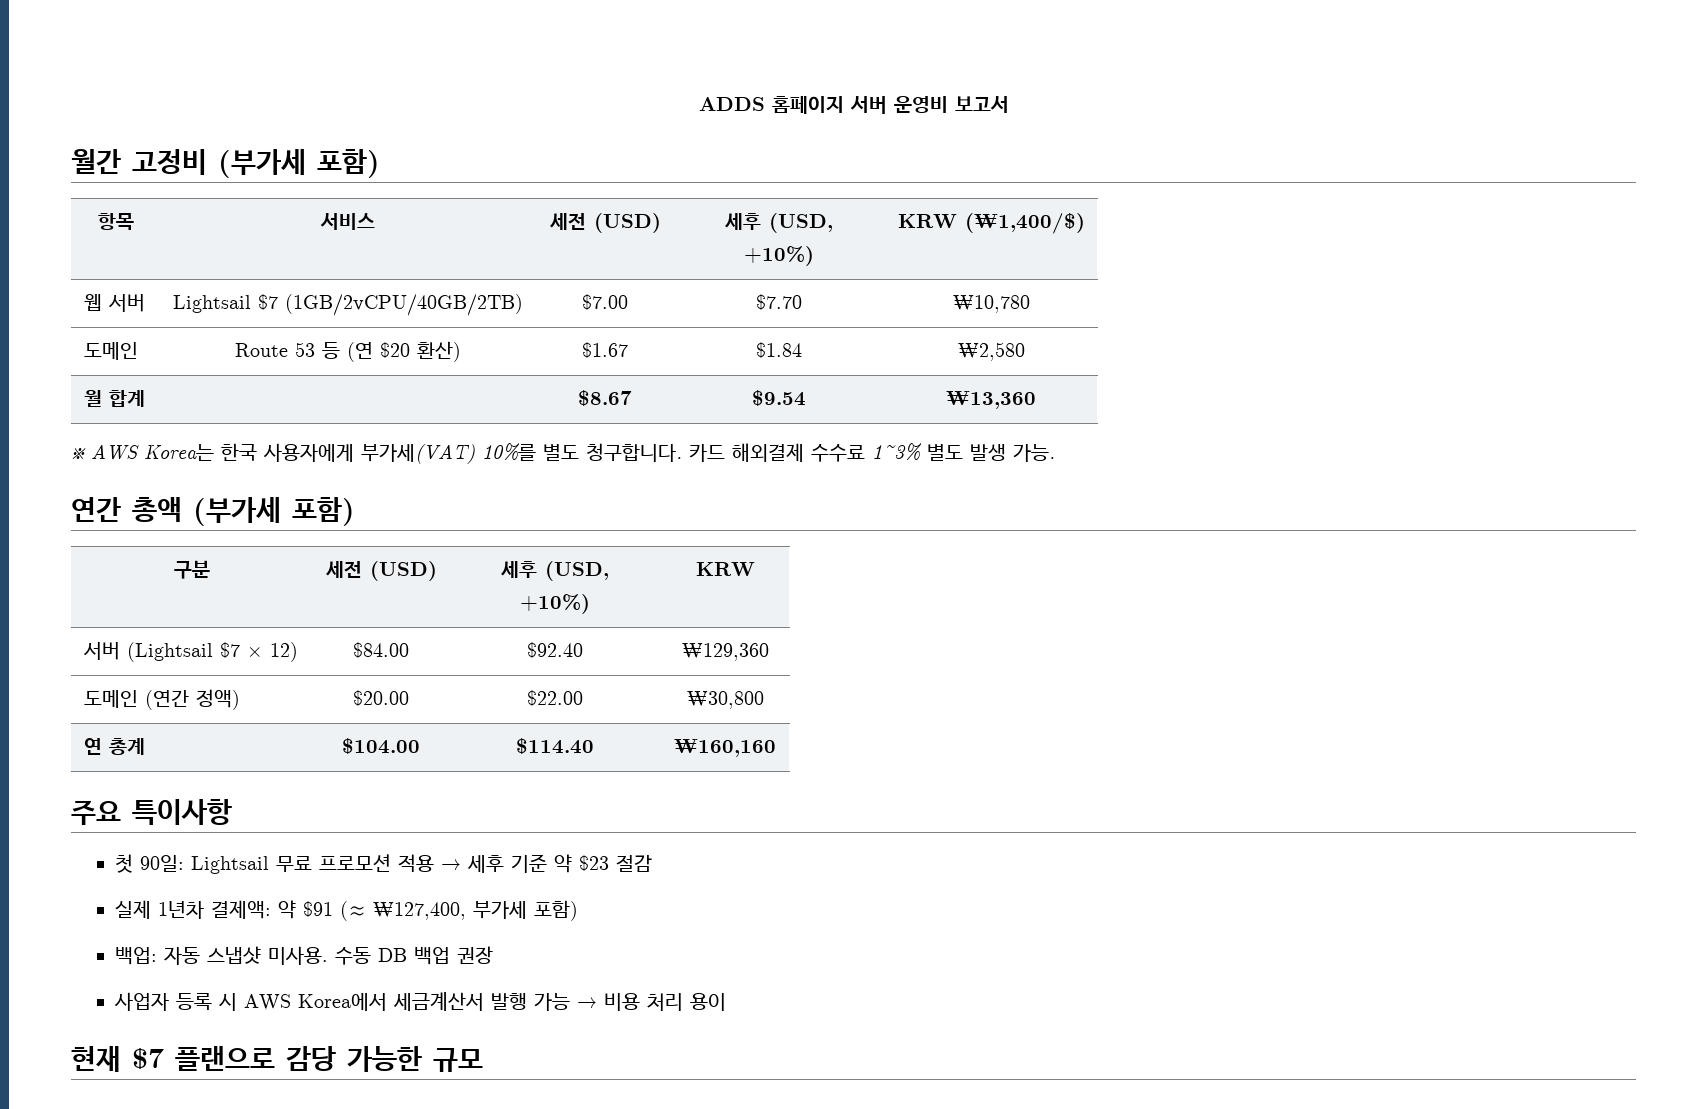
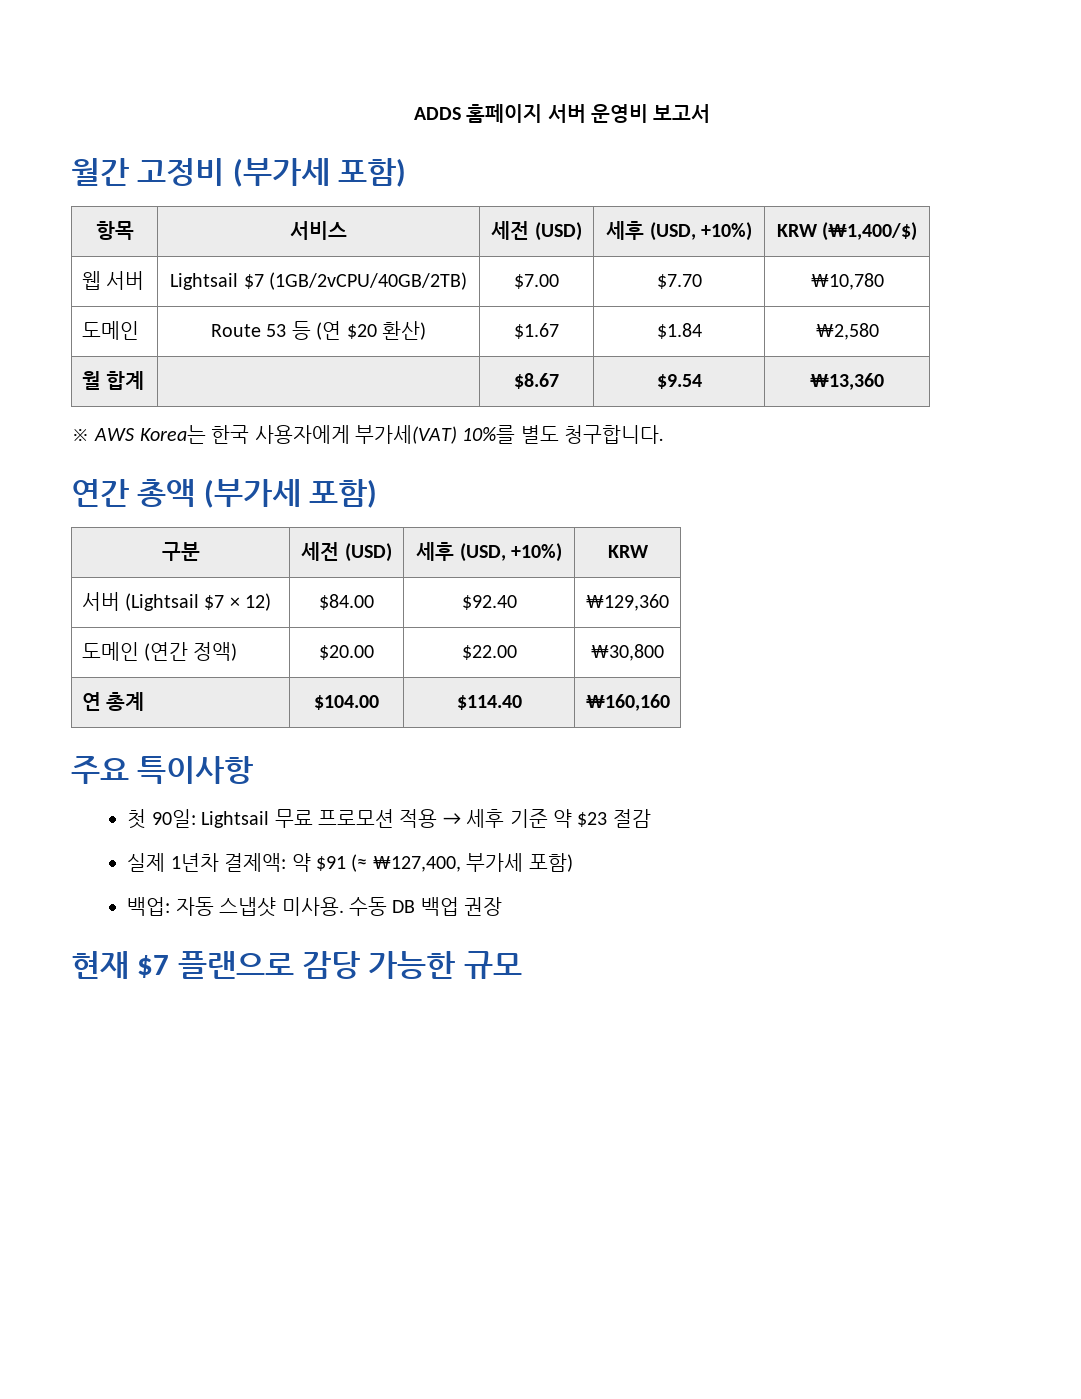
- 카드 해외결제 수수료 1~3% 별도 발생 가능.
- 사업자 등록 시 AWS Korea에서 세금계산서 발행 가능 → 비용 처리 용이

